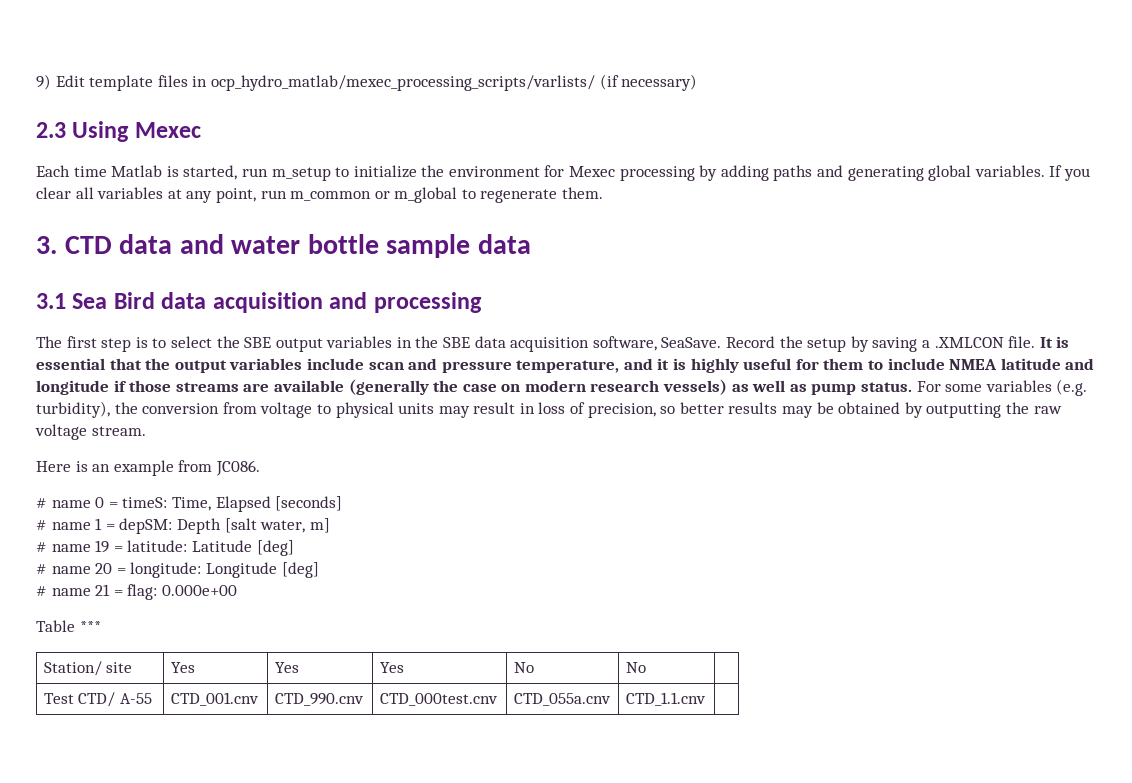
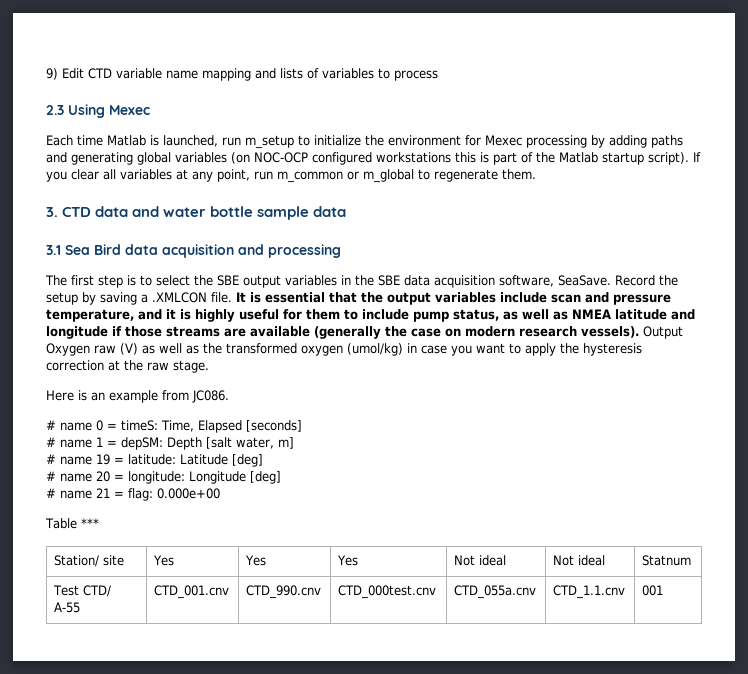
- 9) Edit template files in ocp_hydro_matlab/mexec_processing_scripts/varlists/ (if necessary)
+ 9) Edit CTD variable name mapping and lists of variables to process
- Each time Matlab is started, run m_setup to initialize the environment for Mexec processing by adding paths and generating global variables.
+ Each time Matlab is launched, run m_setup to initialize the environment for Mexec processing by adding paths and generating global variables (on NOC-OCP configured workstations this is part of the Matlab startup script).
- It is essential that the output variables include scan and pressure temperature, and it is highly useful for them to include NMEA latitude and longitude if those streams are available (generally the case on modern research vessels) as well as pump status. For some variables (e.g. turbidity), the conversion from voltage to physical units may result in loss of precision, so better results may be obtained by outputting the raw voltage stream.
+ It is essential that the output variables include scan and pressure temperature, and it is highly useful for them to include pump status, as well as NMEA latitude and longitude if those streams are available (generally the case on modern research vessels). Output Oxygen raw (V) as well as the transformed oxygen (umol/kg) in case you want to apply the hysteresis correction at the raw stage.
- Station/ site | Yes | Yes | Yes | No | No |
+ Station/ site | Yes | Yes | Yes | Not ideal | Not ideal | Statnum
- Test CTD/ A-55 | CTD_001.cnv | CTD_990.cnv | CTD_000test.cnv | CTD_055a.cnv | CTD_1.1.cnv |
+ Test CTD/ A-55 | CTD_001.cnv | CTD_990.cnv | CTD_000test.cnv | CTD_055a.cnv | CTD_1.1.cnv | 001

